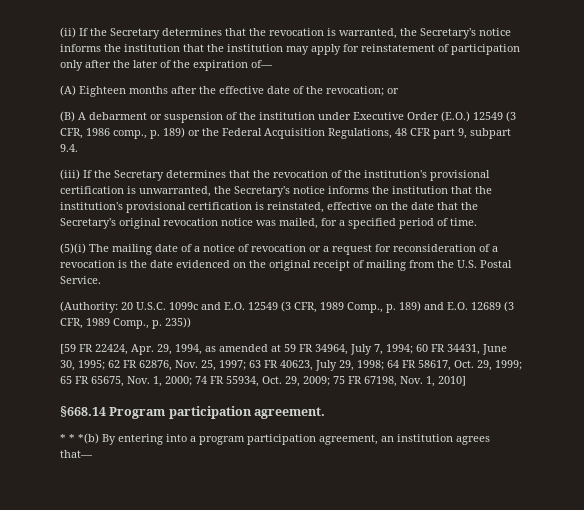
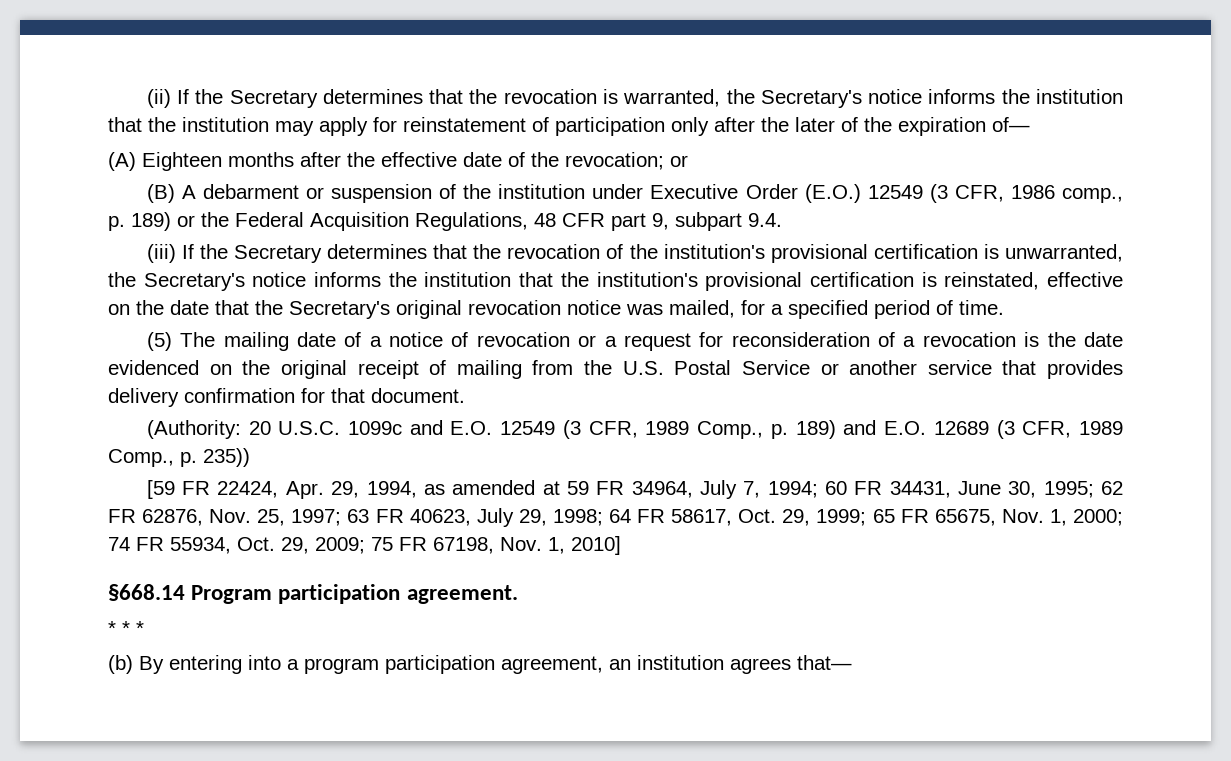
- (5)(i) The mailing date of a notice of revocation or a request for reconsideration of a revocation is the date evidenced on the original receipt of mailing from the U.S. Postal Service.
+ (5) The mailing date of a notice of revocation or a request for reconsideration of a revocation is the date evidenced on the original receipt of mailing from the U.S. Postal Service or another service that provides delivery confirmation for that document.
- * * *(b) By entering into a program participation agreement, an institution agrees that—
+ * * *
+ (b) By entering into a program participation agreement, an institution agrees that—

